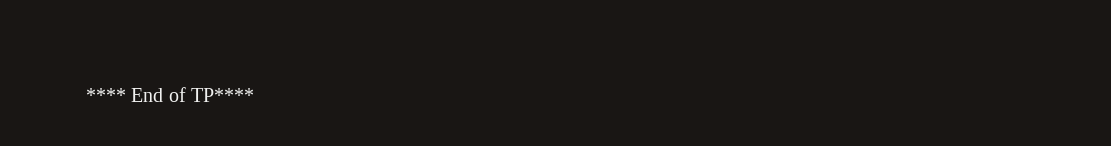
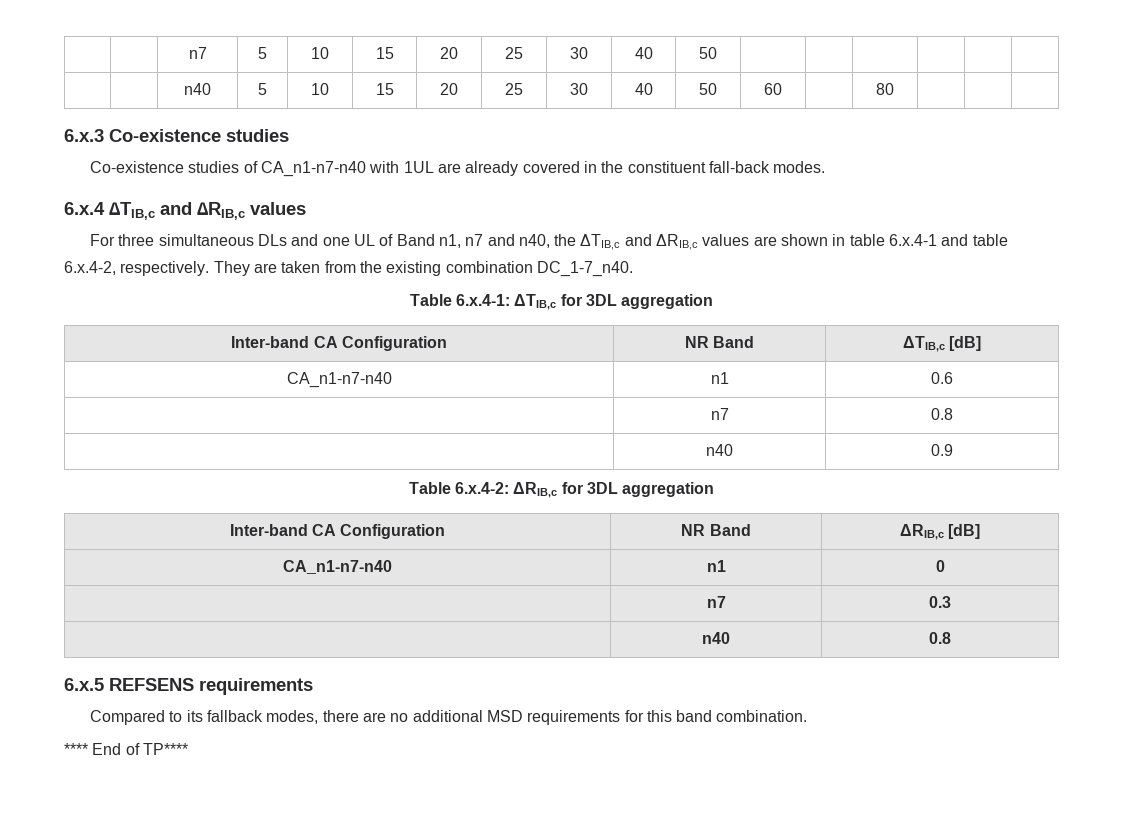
+ | | n7 | 5 | 10 | 15 | 20 | 25 | 30 | 40 | 50 | | | | | |
+ | | n40 | 5 | 10 | 15 | 20 | 25 | 30 | 40 | 50 | 60 | | 80 | | |
+ 6.x.3 Co-existence studies
+ Co-existence studies of CA_n1-n7-n40 with 1UL are already covered in the constituent fall-back modes.
+ 6.x.4 ∆TIB,c and ∆RIB,c values
+ For three simultaneous DLs and one UL of Band n1, n7 and n40, the ΔTIB,c and ΔRIB,c values are shown in table 6.x.4-1 and table 6.x.4-2, respectively. They are taken from the existing combination DC_1-7_n40.
+ Table 6.x.4-1: ΔTIB,c for 3DL aggregation
+ Inter-band CA Configuration | NR Band | ΔTIB,c [dB]
+ CA_n1-n7-n40 | n1 | 0.6
+ | n7 | 0.8
+ | n40 | 0.9
+ Table 6.x.4-2: ΔRIB,c for 3DL aggregation
+ Inter-band CA Configuration | NR Band | ΔRIB,c [dB]
+ CA_n1-n7-n40 | n1 | 0
+ | n7 | 0.3
+ | n40 | 0.8
+ 6.x.5 REFSENS requirements
+ Compared to its fallback modes, there are no additional MSD requirements for this band combination.

